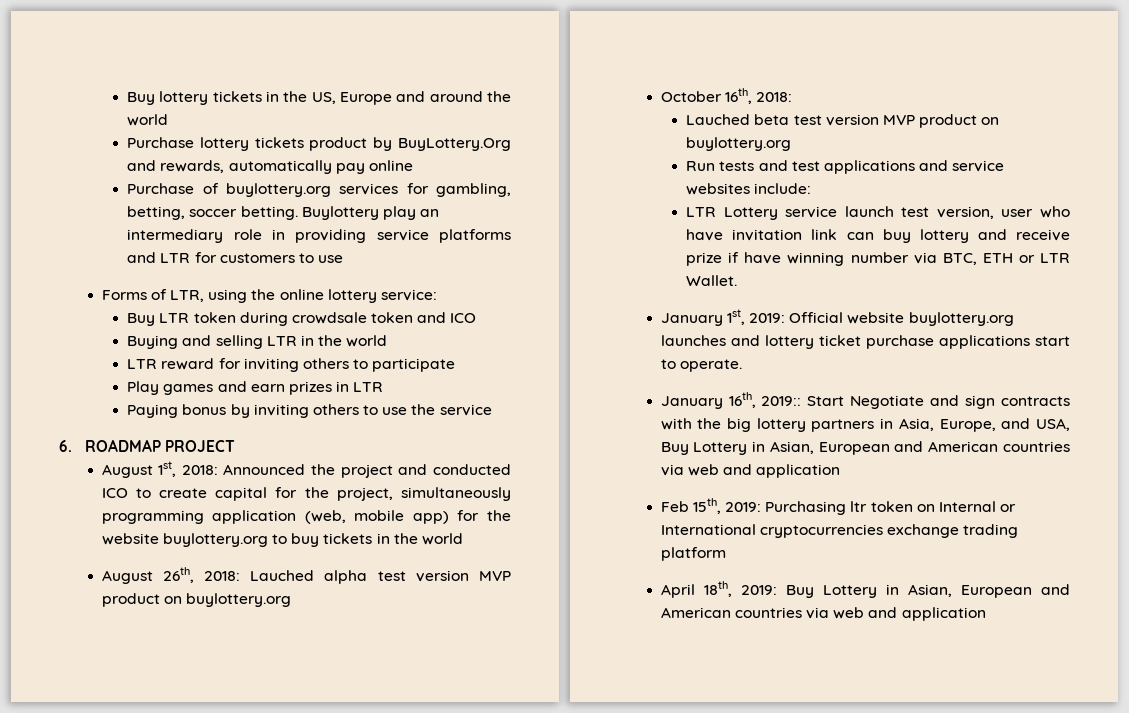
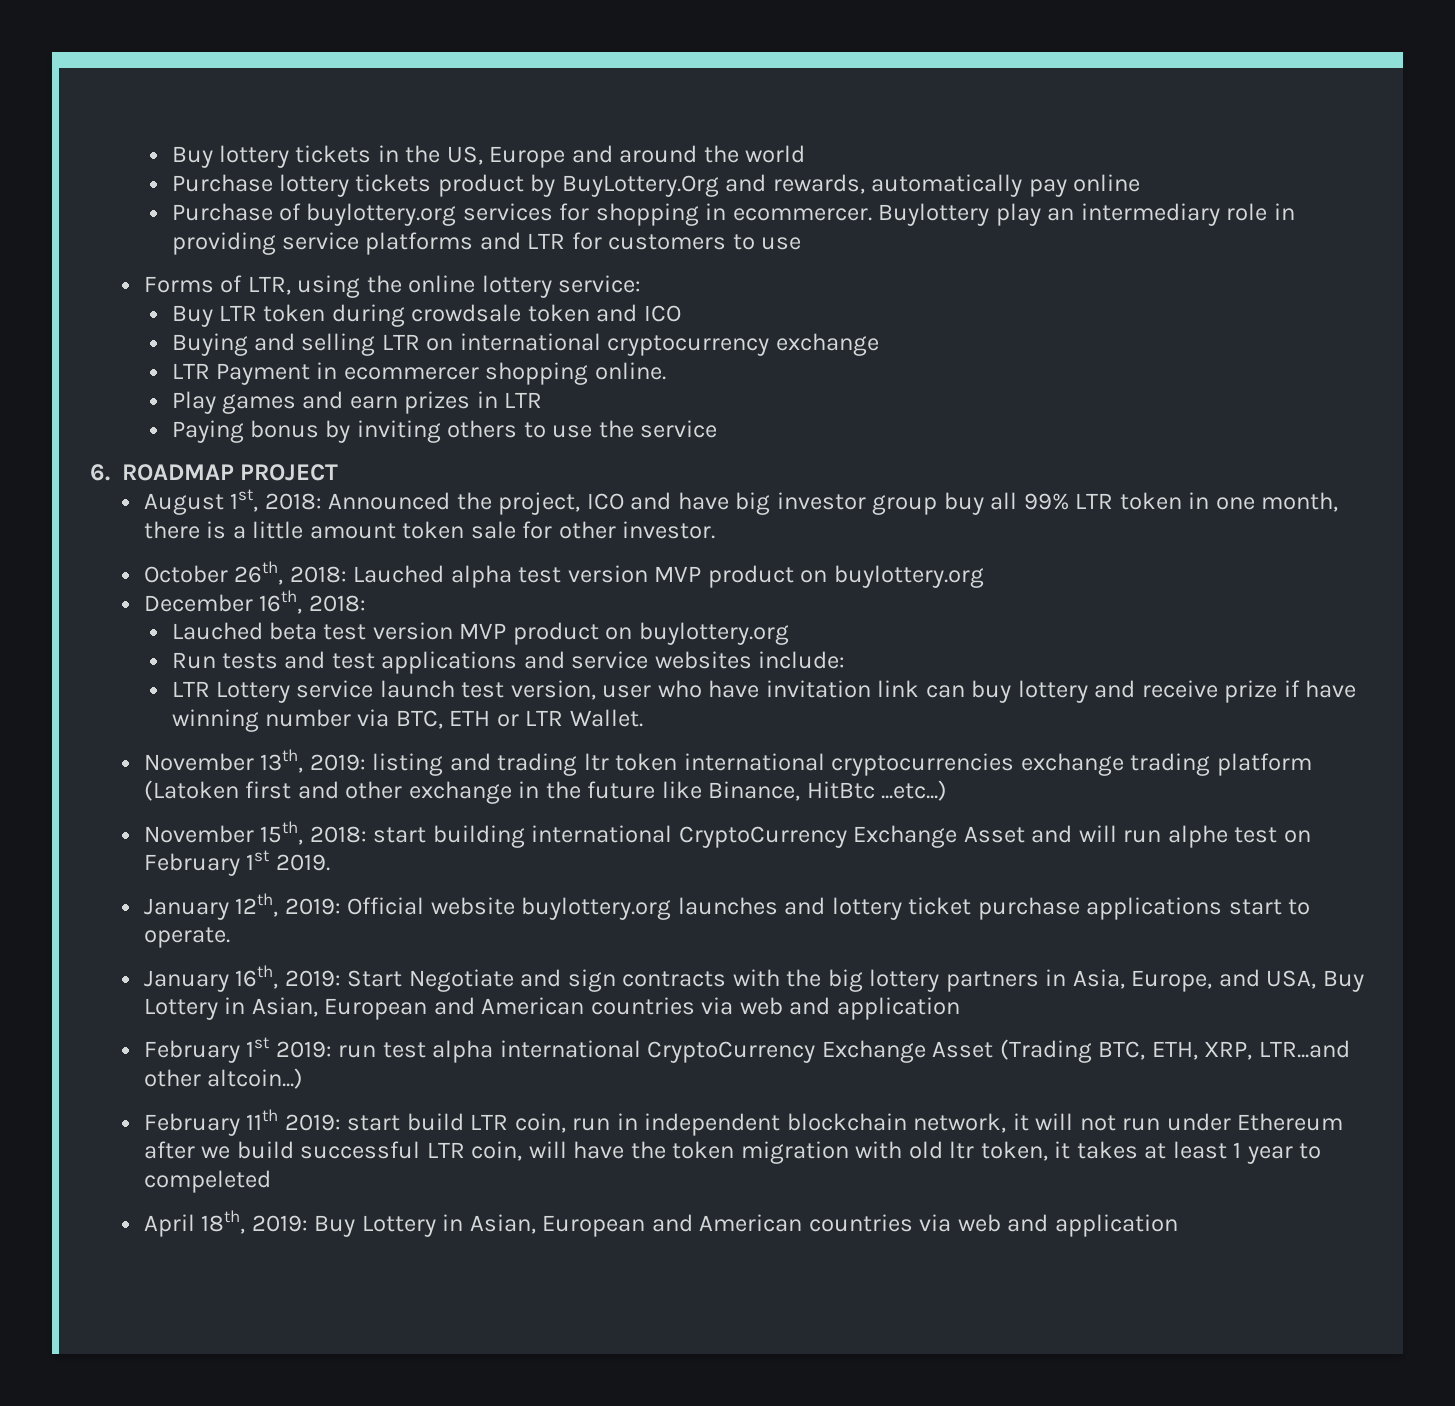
- Purchase of buylottery.org services for gambling, betting, soccer betting.
+ Purchase of buylottery.org services for shopping in ecommercer.
- Buying and selling LTR in the world
- LTR reward for inviting others to participate
+ Buying and selling LTR on international cryptocurrency exchange
+ LTR Payment in ecommercer shopping online.
- August 1st, 2018: Announced the project and conducted ICO to create capital for the project, simultaneously programming application (web, mobile app) for the website buylottery.org to buy tickets in the world
- August 26th, 2018: Lauched alpha test version MVP product on buylottery.org
+ August 1st, 2018: Announced the project, ICO and have big investor group buy all 99% LTR token in one month, there is a little amount token sale for other investor.
+ October 26th, 2018: Lauched alpha test version MVP product on buylottery.org
- October 16th, 2018:
+ December 16th, 2018:
- January 1st, 2019: Official website buylottery.org launches and lottery ticket purchase applications start to operate.
+ November 13th, 2019: listing and trading ltr token international cryptocurrencies exchange trading platform (Latoken first and other exchange in the future like Binance, HitBtc ...etc...)
+ November 15th, 2018: start building international CryptoCurrency Exchange Asset and will run alphe test on February 1st 2019.
+ January 12th, 2019: Official website buylottery.org launches and lottery ticket purchase applications start to operate.
- January 16th, 2019:: Start Negotiate and sign contracts with the big lottery partners in Asia, Europe, and USA, Buy Lottery in Asian, European and American countries via web and application
+ January 16th, 2019: Start Negotiate and sign contracts with the big lottery partners in Asia, Europe, and USA, Buy Lottery in Asian, European and American countries via web and application
- Feb 15th, 2019: Purchasing ltr token on Internal or International cryptocurrencies exchange trading platform
+ February 1st 2019: run test alpha international CryptoCurrency Exchange Asset (Trading BTC, ETH, XRP, LTR...and other altcoin...)
+ February 11th 2019: start build LTR coin, run in independent blockchain network, it will not run under Ethereum after we build successful LTR coin, will have the token migration with old ltr token, it takes at least 1 year to compeleted

